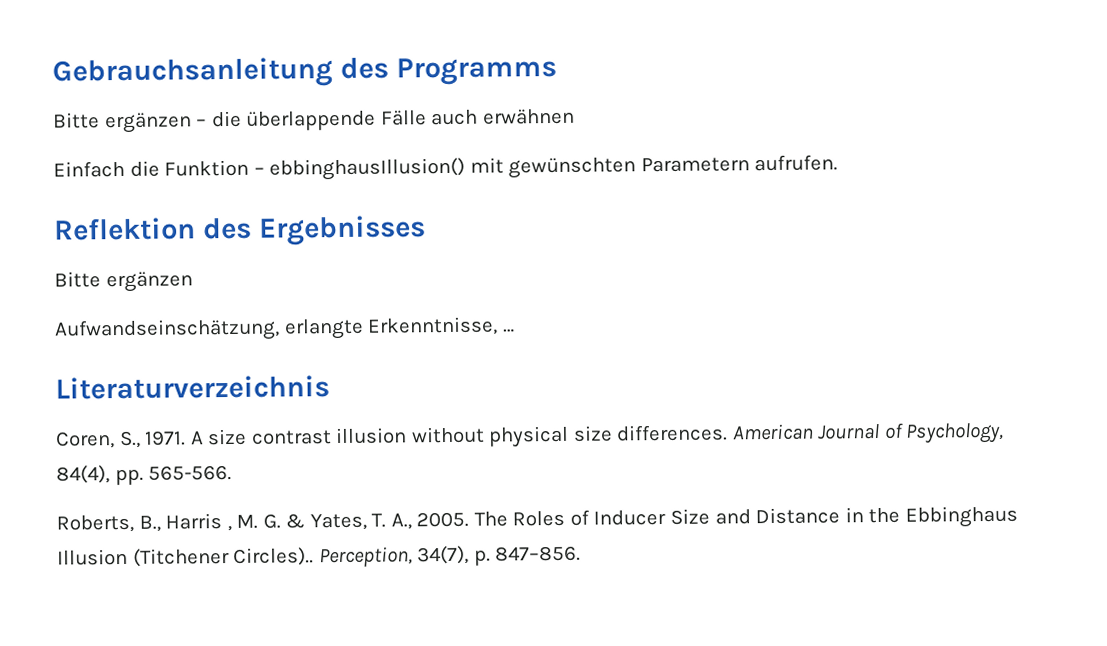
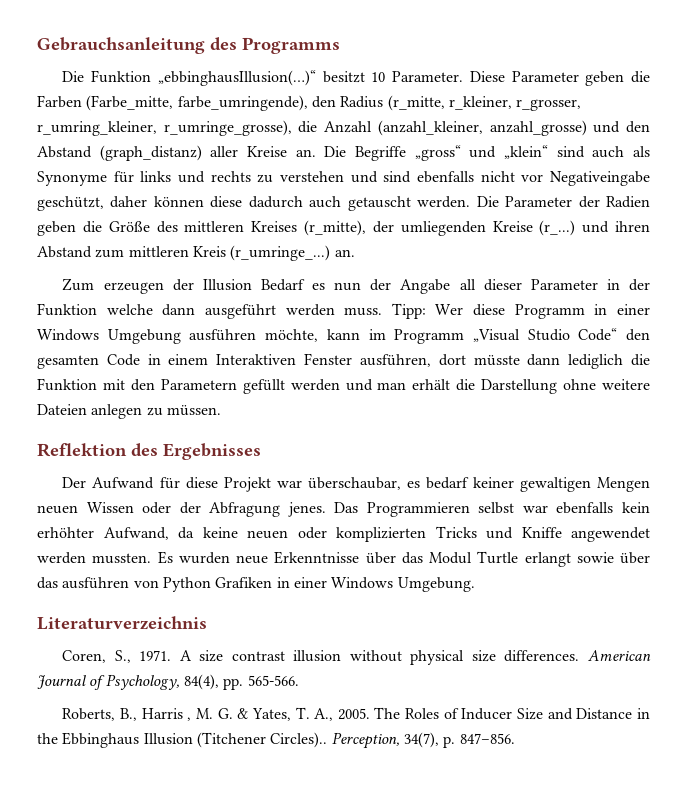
- Bitte ergänzen – die überlappende Fälle auch erwähnen
- Einfach die Funktion – ebbinghausIllusion() mit gewünschten Parametern aufrufen.
+ Die Funktion „ebbinghausIllusion(…)“ besitzt 10 Parameter. Diese Parameter geben die Farben (Farbe_mitte, farbe_umringende), den Radius (r_mitte, r_kleiner, r_grosser, r_umring_kleiner, r_umringe_grosse), die Anzahl (anzahl_kleiner, anzahl_grosse) und den Abstand (graph_distanz) aller Kreise an. Die Begriffe „gross“ und „klein“ sind auch als Synonyme für links und rechts zu verstehen und sind ebenfalls nicht vor Negativeingabe geschützt, daher können diese dadurch auch getauscht werden. Die Parameter der Radien geben die Größe des mittleren Kreises (r_mitte), der umliegenden Kreise (r_...) und ihren Abstand zum mittleren Kreis (r_umringe_...) an.
+ Zum erzeugen der Illusion Bedarf es nun der Angabe all dieser Parameter in der Funktion welche dann ausgeführt werden muss. Tipp: Wer diese Programm in einer Windows Umgebung ausführen möchte, kann im Programm „Visual Studio Code“ den gesamten Code in einem Interaktiven Fenster ausführen, dort müsste dann lediglich die Funktion mit den Parametern gefüllt werden und man erhält die Darstellung ohne weitere Dateien anlegen zu müssen.
  Reflektion des Ergebnisses
- Bitte ergänzen
- Aufwandseinschätzung, erlangte Erkenntnisse, …
+ Der Aufwand für diese Projekt war überschaubar, es bedarf keiner gewaltigen Mengen neuen Wissen oder der Abfragung jenes. Das Programmieren selbst war ebenfalls kein erhöhter Aufwand, da keine neuen oder komplizierten Tricks und Kniffe angewendet werden mussten. Es wurden neue Erkenntnisse über das Modul Turtle erlangt sowie über das ausführen von Python Grafiken in einer Windows Umgebung.

